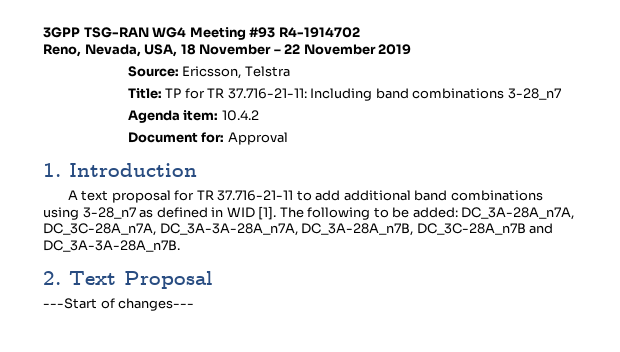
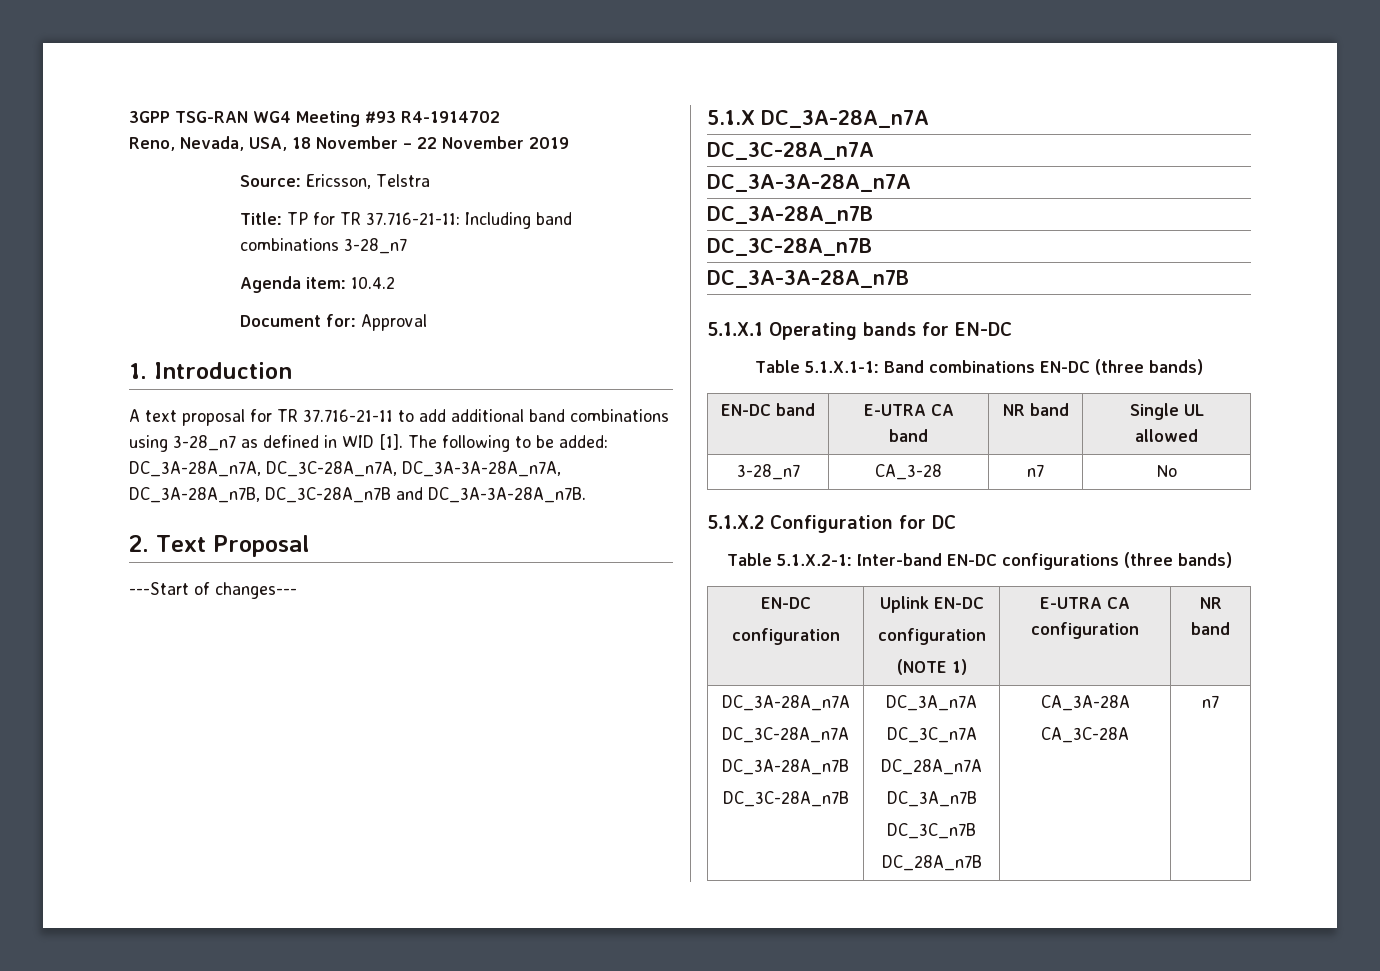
+ 5.1.X DC_3A-28A_n7A
+ DC_3C-28A_n7A
+ DC_3A-3A-28A_n7A
+ DC_3A-28A_n7B
+ DC_3C-28A_n7B
+ DC_3A-3A-28A_n7B
+ 5.1.X.1 Operating bands for EN-DC
+ Table 5.1.X.1-1: Band combinations EN-DC (three bands)
+ EN-DC band | E-UTRA CA band | NR band | Single UL allowed
+ 3-28_n7 | CA_3-28 | n7 | No
+ 5.1.X.2 Configuration for DC
+ Table 5.1.X.2-1: Inter-band EN-DC configurations (three bands)
+ EN-DC
+ configuration | Uplink EN-DC
+ configuration
+ (NOTE 1) | E-UTRA CA configuration | NR band
+ DC_3A-28A_n7A
+ DC_3C-28A_n7A
+ DC_3A-28A_n7B
+ DC_3C-28A_n7B | DC_3A_n7A
+ DC_3C_n7A
+ DC_28A_n7A
+ DC_3A_n7B
+ DC_3C_n7B
+ DC_28A_n7B | CA_3A-28A
+ CA_3C-28A | n7

